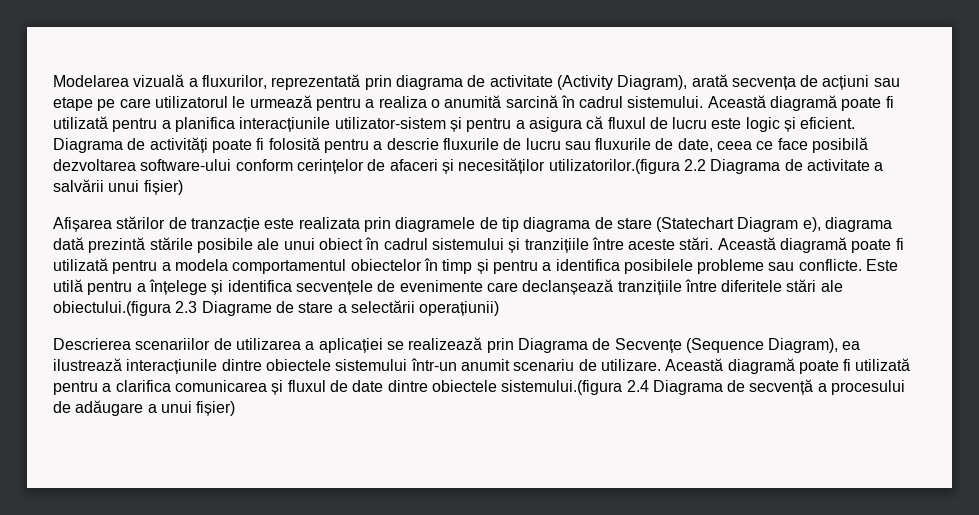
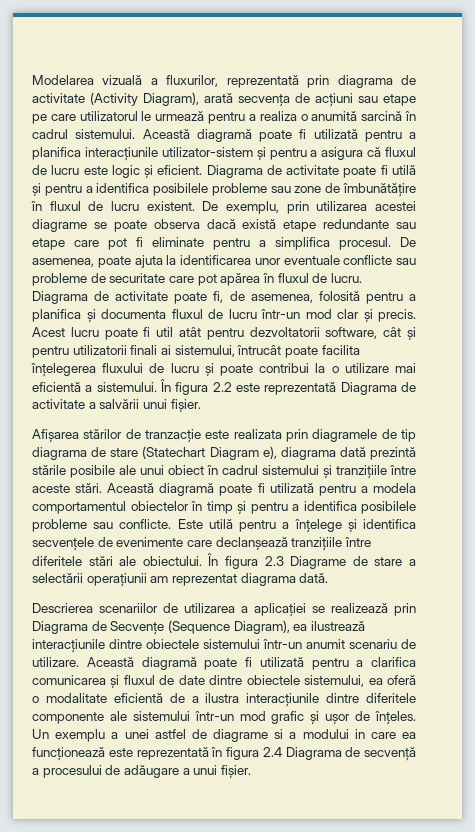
- Diagrama de activități poate fi folosită pentru a descrie fluxurile de lucru sau fluxurile de date, ceea ce face posibilă dezvoltarea software-ului conform cerințelor de afaceri și necesităților utilizatorilor.(figura 2.2 Diagrama de activitate a salvării unui fișier)
+ Diagrama de activitate poate fi utilă și pentru a identifica posibilele probleme sau zone de îmbunătățire în fluxul de lucru existent. De exemplu, prin utilizarea acestei diagrame se poate observa dacă există etape redundante sau etape care pot fi eliminate pentru a simplifica procesul. De asemenea, poate ajuta la identificarea unor eventuale conflicte sau probleme de securitate care pot apărea în fluxul de lucru. Diagrama de activitate poate fi, de asemenea, folosită pentru a planifica și documenta fluxul de lucru într-un mod clar și precis. Acest lucru poate fi util atât pentru dezvoltatorii software, cât și pentru utilizatorii finali ai sistemului, întrucât poate facilita înțelegerea fluxului de lucru și poate contribui la o utilizare mai eficientă a sistemului. În figura 2.2 este reprezentată Diagrama de activitate a salvării unui fișier.
- Este utilă pentru a înțelege și identifica secvențele de evenimente care declanșează tranzițiile între diferitele stări ale obiectului.(figura 2.3 Diagrame de stare a selectării operațiunii)
+ Este utilă pentru a înțelege și identifica secvențele de evenimente care declanșează tranzițiile între diferitele stări ale obiectului. În figura 2.3 Diagrame de stare a selectării operațiunii am reprezentat diagrama dată.
- Această diagramă poate fi utilizată pentru a clarifica comunicarea și fluxul de date dintre obiectele sistemului.(figura 2.4 Diagrama de secvență a procesului de adăugare a unui fișier)
+ Această diagramă poate fi utilizată pentru a clarifica comunicarea și fluxul de date dintre obiectele sistemului, ea oferă o modalitate eficientă de a ilustra interacțiunile dintre diferitele componente ale sistemului într-un mod grafic și ușor de înțeles. Un exemplu a unei astfel de diagrame si a modului in care ea funcționează este reprezentată în figura 2.4 Diagrama de secvență a procesului de adăugare a unui fișier.

